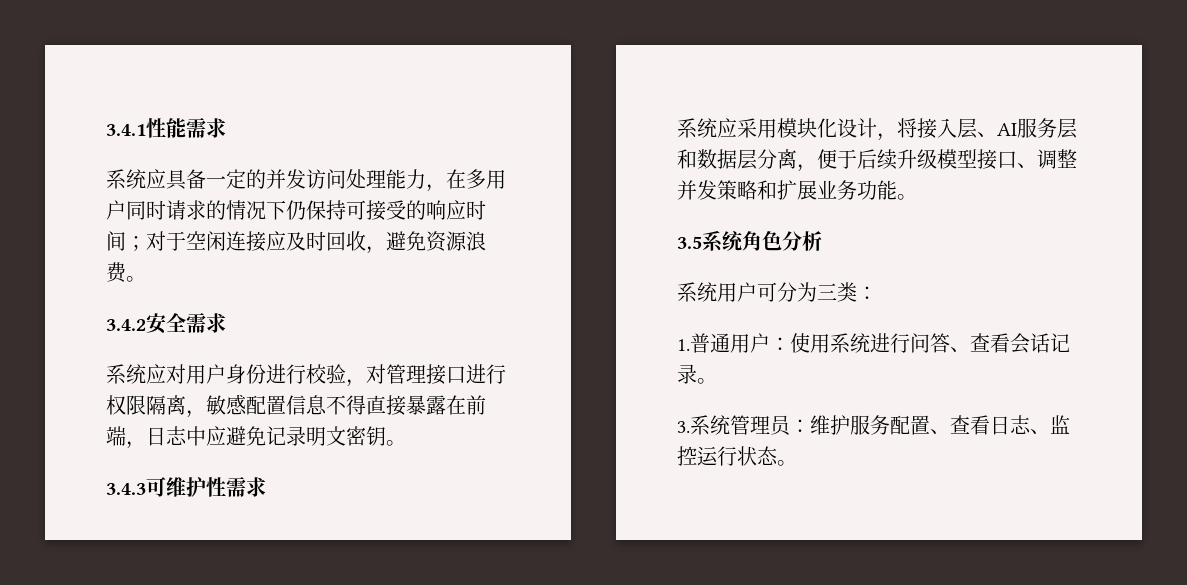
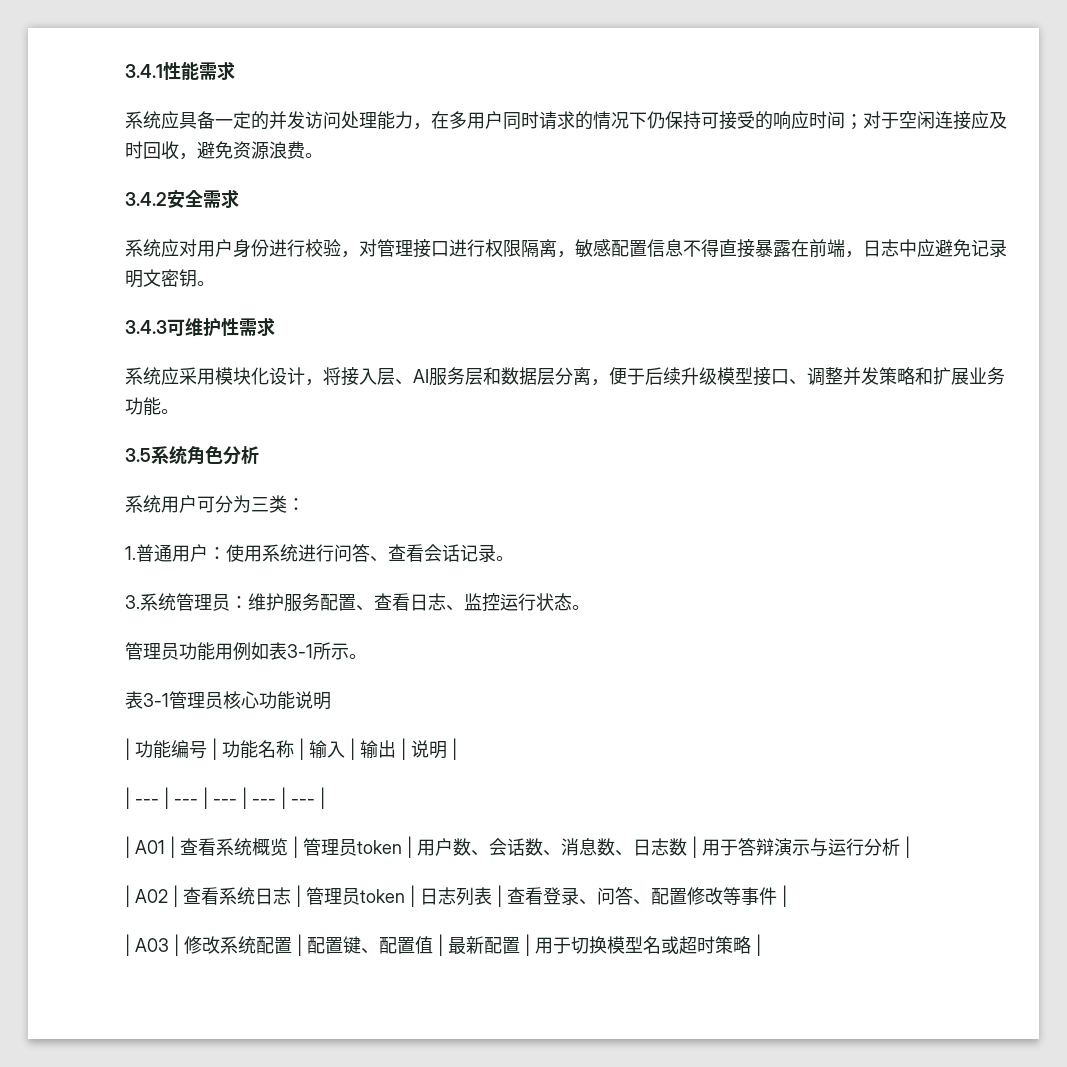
+ 管理员功能用例如表3-1所示。
+ 表3-1管理员核心功能说明
+ | 功能编号 | 功能名称 | 输入 | 输出 | 说明 |
+ | --- | --- | --- | --- | --- |
+ | A01 | 查看系统概览 | 管理员token | 用户数、会话数、消息数、日志数 | 用于答辩演示与运行分析 |
+ | A02 | 查看系统日志 | 管理员token | 日志列表 | 查看登录、问答、配置修改等事件 |
+ | A03 | 修改系统配置 | 配置键、配置值 | 最新配置 | 用于切换模型名或超时策略 |

